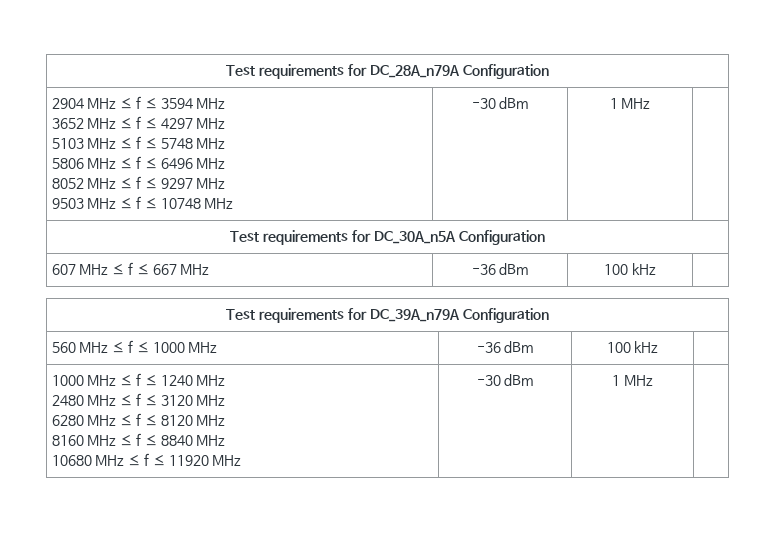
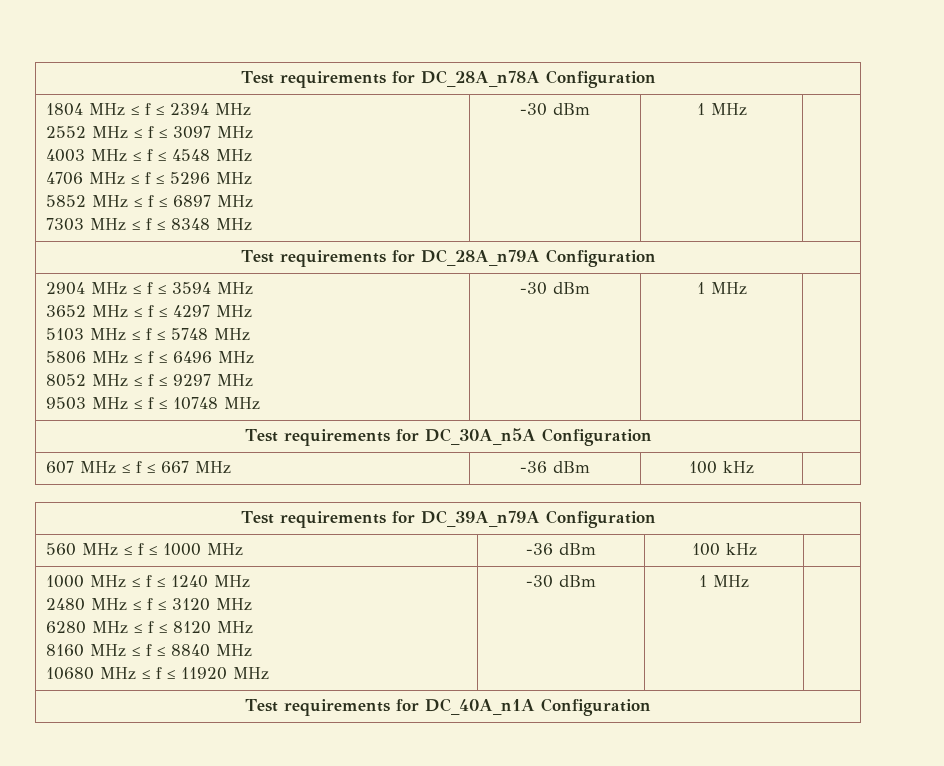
+ Test requirements for DC_28A_n78A Configuration
+ 1804 MHz ≤ f ≤ 2394 MHz
+ 2552 MHz ≤ f ≤ 3097 MHz
+ 4003 MHz ≤ f ≤ 4548 MHz
+ 4706 MHz ≤ f ≤ 5296 MHz
+ 5852 MHz ≤ f ≤ 6897 MHz
+ 7303 MHz ≤ f ≤ 8348 MHz | -30 dBm | 1 MHz |
+ Test requirements for DC_40A_n1A Configuration

